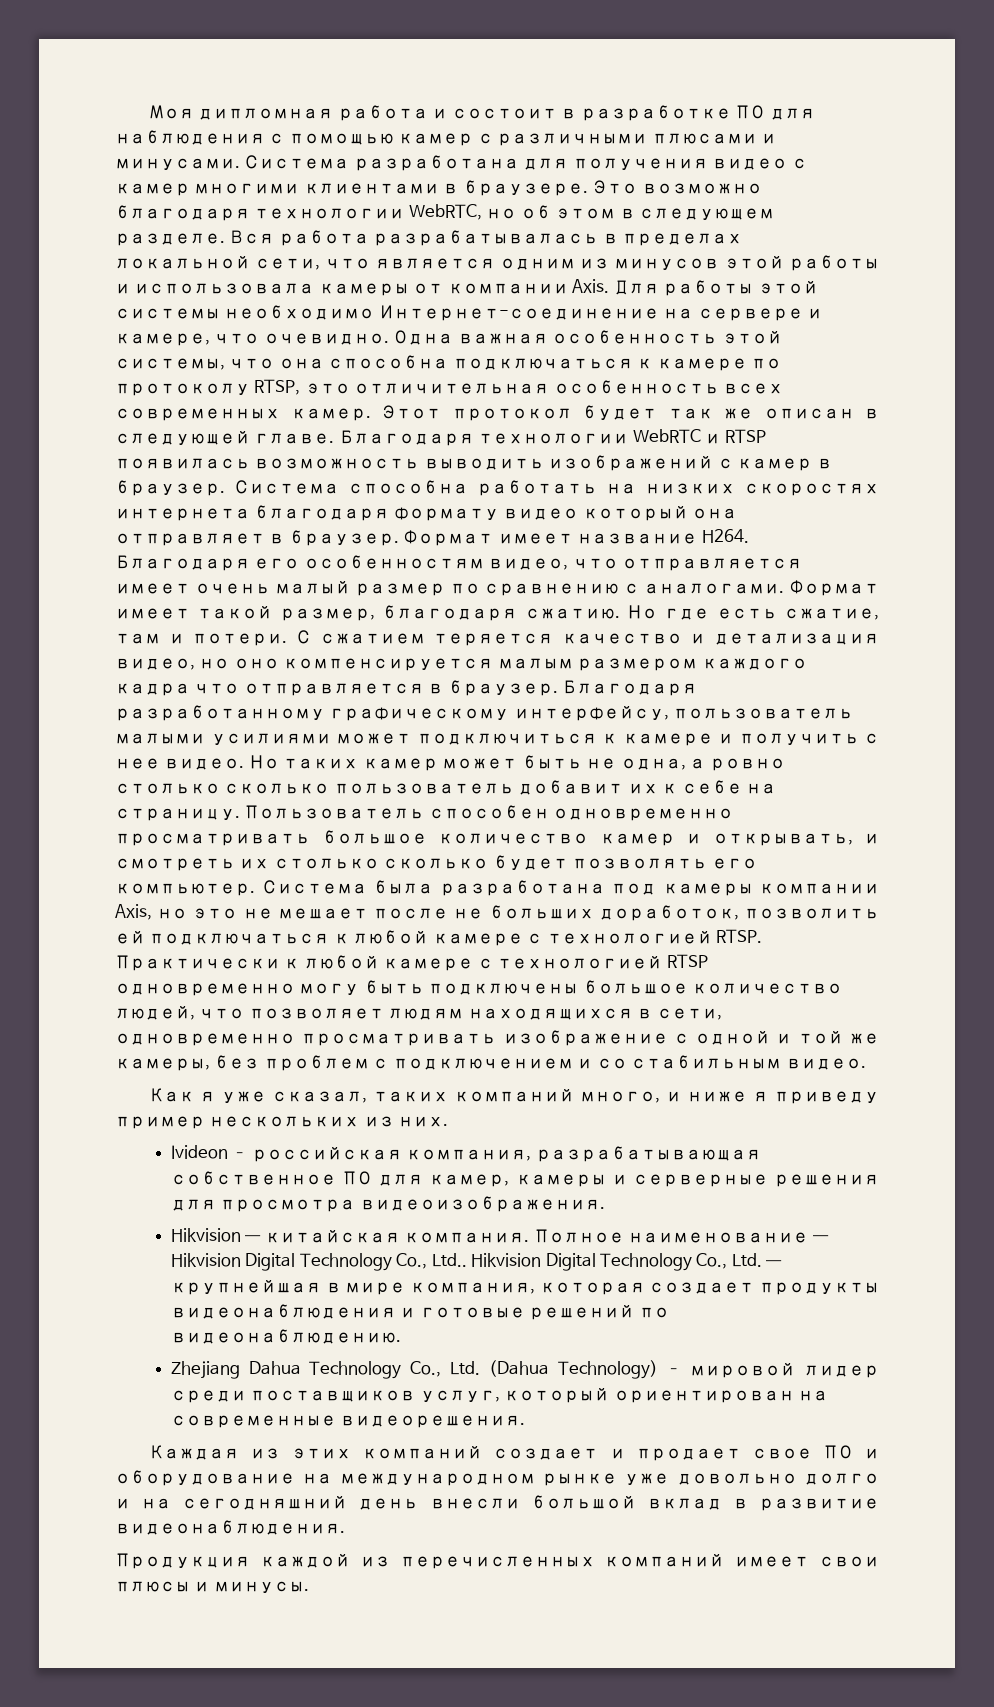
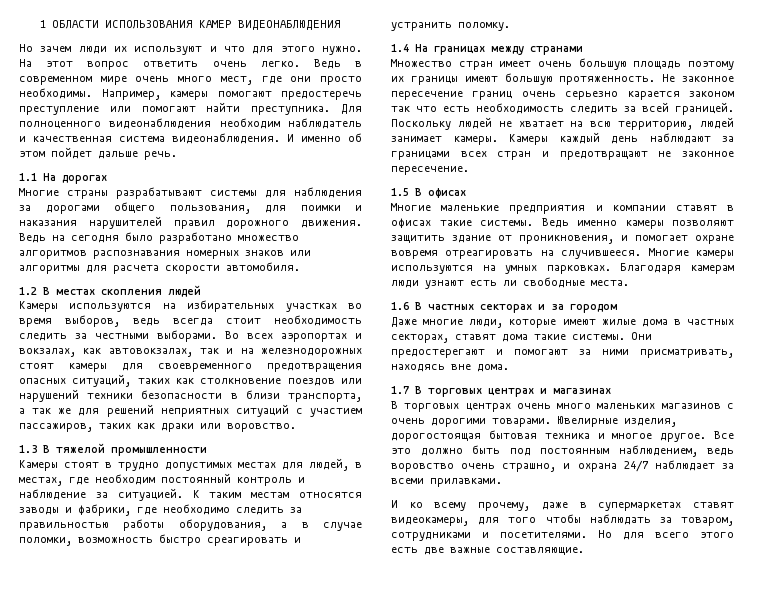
- Моя дипломная работа и состоит в разработке ПО для наблюдения с помощью камер с различными плюсами и минусами. Система разработана для получения видео с камер многими клиентами в браузере. Это возможно благодаря технологии WebRTC, но об этом в следующем разделе. Вся работа разрабатывалась в пределах локальной сети, что является одним из минусов этой работы и использовала камеры от компании Axis. Для работы этой системы необходимо Интернет-соединение на сервере и камере, что очевидно. Одна важная особенность этой системы, что она способна подключаться к камере по протоколу RTSP, это отличительная особенность всех современных камер. Этот протокол будет так же описан в следующей главе. Благодаря технологии WebRTC и RTSP появилась возможность выводить изображений с камер в браузер. Система способна работать на низких скоростях интернета благодаря формату видео который она отправляет в браузер. Формат имеет название H264. Благодаря его особенностям видео, что отправляется имеет очень малый размер по сравнению с аналогами. Формат имеет такой размер, благодаря сжатию. Но где есть сжатие, там и потери. С сжатием теряется качество и детализация видео, но оно компенсируется малым размером каждого кадра что отправляется в браузер. Благодаря разработанному графическому интерфейсу, пользователь малыми усилиями может подключиться к камере и получить с нее видео. Но таких камер может быть не одна, а ровно столько сколько пользователь добавит их к себе на страницу. Пользователь способен одновременно просматривать большое количество камер и открывать, и смотреть их столько сколько будет позволять его компьютер. Система была разработана под камеры компании Axis, но это не мешает после не больших доработок, позволить ей подключаться к любой камере с технологией RTSP. Практически к любой камере с технологией RTSP одновременно могу быть подключены большое количество людей, что позволяет людям находящихся в сети, одновременно просматривать изображение с одной и той же камеры, без проблем с подключением и со стабильным видео.
- Как я уже сказал, таких компаний много, и ниже я приведу пример нескольких из них.
- Ivideon – российская компания, разрабатывающая собственное ПО для камер, камеры и серверные решения для просмотра видеоизображения.
- Hikvision — китайская компания. Полное наименование — Hikvision Digital Technology Co., Ltd.. Hikvision Digital Technology Co., Ltd. — крупнейшая в мире компания, которая создает продукты видеонаблюдения и готовые решений по видеонаблюдению.
- Zhejiang Dahua Technology Co., Ltd. (Dahua Technology) – мировой лидер среди поставщиков услуг, который ориентирован на современные видеорешения.
- Каждая из этих компаний создает и продает свое ПО и оборудование на международном рынке уже довольно долго и на сегодняшний день внесли большой вклад в развитие видеонаблюдения.
- Продукция каждой из перечисленных компаний имеет свои плюсы и минусы.
+ 1 ОБЛАСТИ ИСПОЛЬЗОВАНИЯ КАМЕР ВИДЕОНАБЛЮДЕНИЯ
+ Но зачем люди их используют и что для этого нужно. На этот вопрос ответить очень легко. Ведь в современном мире очень много мест, где они просто необходимы. Например, камеры помогают предостеречь преступление или помогают найти преступника. Для полноценного видеонаблюдения необходим наблюдатель и качественная система видеонаблюдения. И именно об этом пойдет дальше речь.
+ 1.1 На дорогах
+ Многие страны разрабатывают системы для наблюдения за дорогами общего пользования, для поимки и наказания нарушителей правил дорожного движения. Ведь на сегодня было разработано множество алгоритмов распознавания номерных знаков или алгоритмы для расчета скорости автомобиля.
+ 1.2 В местах скопления людей
+ Камеры используются на избирательных участках во время выборов, ведь всегда стоит необходимость следить за честными выборами. Во всех аэропортах и вокзалах, как автовокзалах, так и на железнодорожных стоят камеры для своевременного предотвращения опасных ситуаций, таких как столкновение поездов или нарушений техники безопасности в близи транспорта, а так же для решений неприятных ситуаций с участием пассажиров, таких как драки или воровство.
+ 1.3 В тяжелой промышленности
+ Камеры стоят в трудно допустимых местах для людей, в местах, где необходим постоянный контроль и наблюдение за ситуацией. К таким местам относятся заводы и фабрики, где необходимо следить за правильностью работы оборудования, а в случае поломки, возможность быстро среагировать и устранить поломку.
+ 1.4 На границах между странами
+ Множество стран имеет очень большую площадь поэтому их границы имеют большую протяженность. Не законное пересечение границ очень серьезно карается законом так что есть необходимость следить за всей границей. Поскольку людей не хватает на всю территорию, людей занимает камеры. Камеры каждый день наблюдают за границами всех стран и предотвращают не законное пересечение.
+ 1.5 В офисах
+ Многие маленькие предприятия и компании ставят в офисах такие системы. Ведь именно камеры позволяют защитить здание от проникновения, и помогает охране вовремя отреагировать на случившееся. Многие камеры используются на умных парковках. Благодаря камерам люди узнают есть ли свободные места.
+ 1.6 В частных секторах и за городом
+ Даже многие люди, которые имеют жилые дома в частных секторах, ставят дома такие системы. Они предостерегают и помогают за ними присматривать, находясь вне дома.
+ 1.7 В торговых центрах и магазинах
+ В торговых центрах очень много маленьких магазинов с очень дорогими товарами. Ювелирные изделия, дорогостоящая бытовая техника и многое другое. Все это должно быть под постоянным наблюдением, ведь воровство очень страшно, и охрана 24/7 наблюдает за всеми прилавками.
+ И ко всему прочему, даже в супермаркетах ставят видеокамеры, для того чтобы наблюдать за товаром, сотрудниками и посетителями. Но для всего этого есть две важные составляющие.

